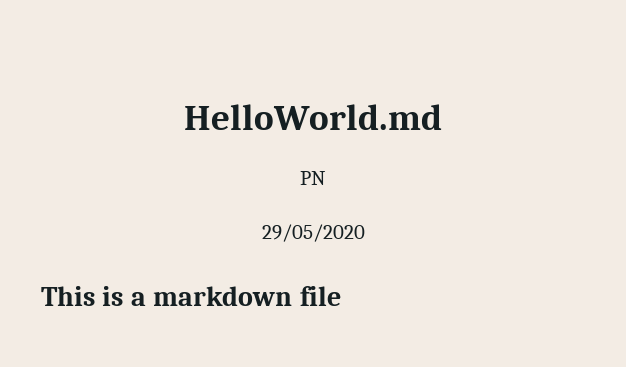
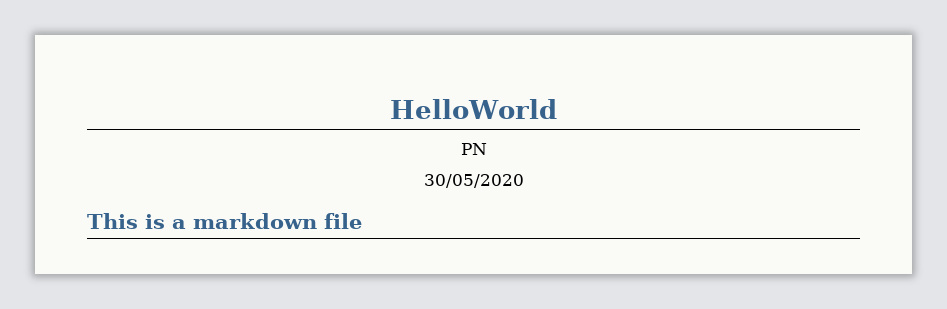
- HelloWorld.md
+ HelloWorld
- 29/05/2020
+ 30/05/2020

